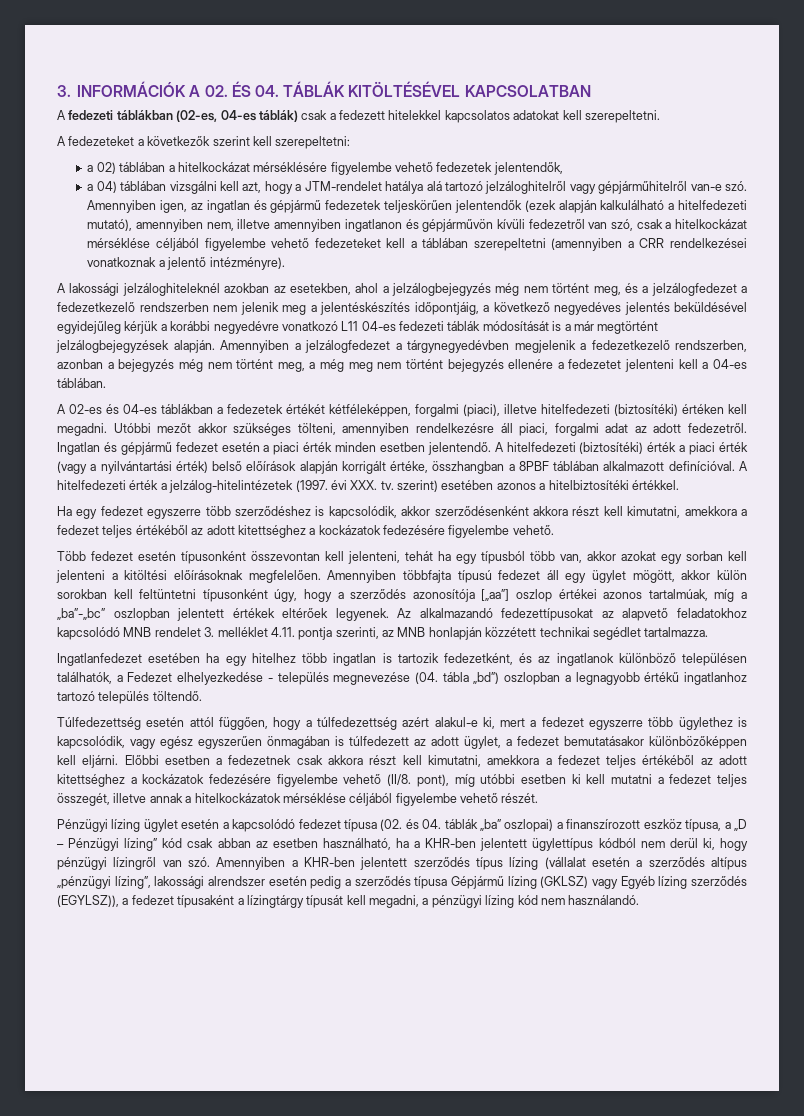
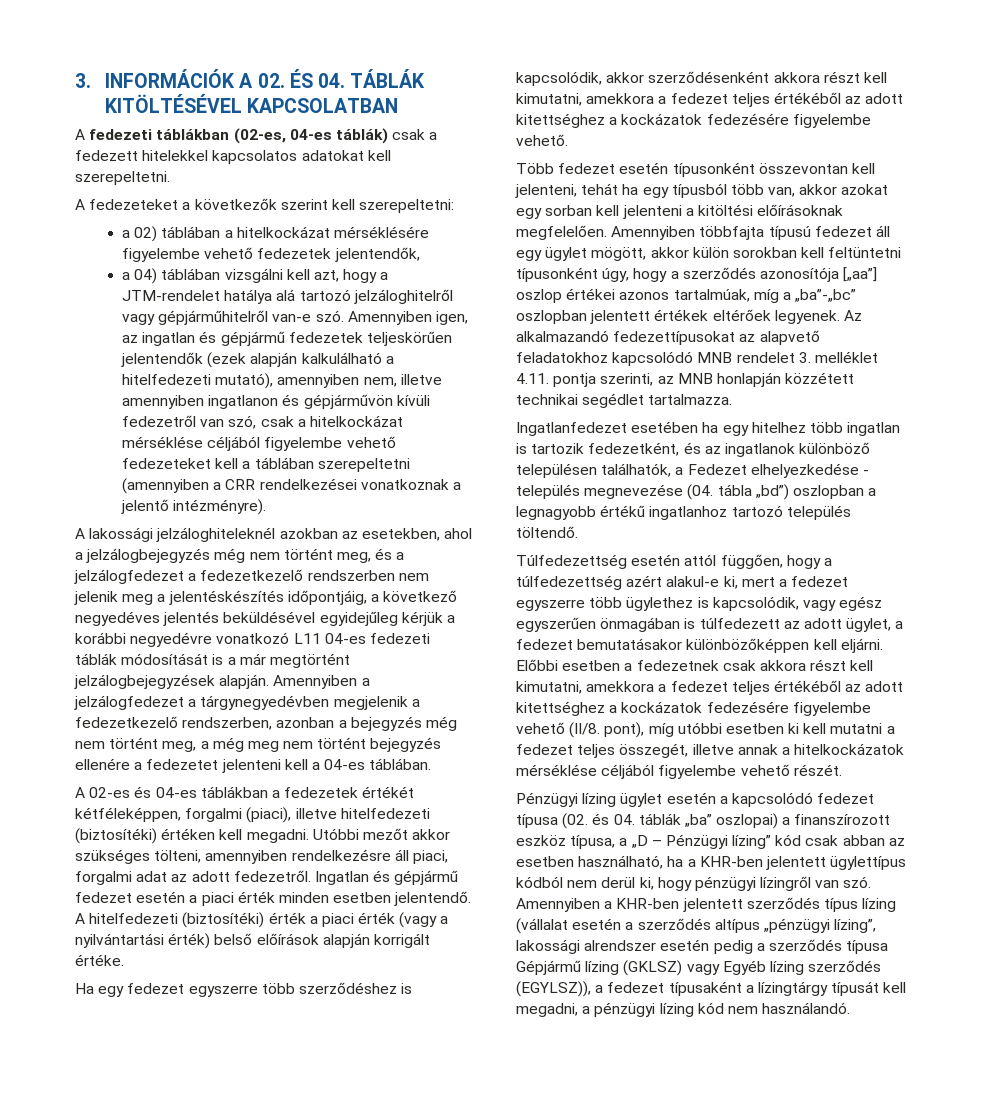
- A hitelfedezeti (biztosítéki) érték a piaci érték (vagy a nyilvántartási érték) belső előírások alapján korrigált értéke, összhangban a 8PBF táblában alkalmazott definícióval. A hitelfedezeti érték a jelzálog-hitelintézetek (1997. évi XXX. tv. szerint) esetében azonos a hitelbiztosítéki értékkel.
+ A hitelfedezeti (biztosítéki) érték a piaci érték (vagy a nyilvántartási érték) belső előírások alapján korrigált értéke.

